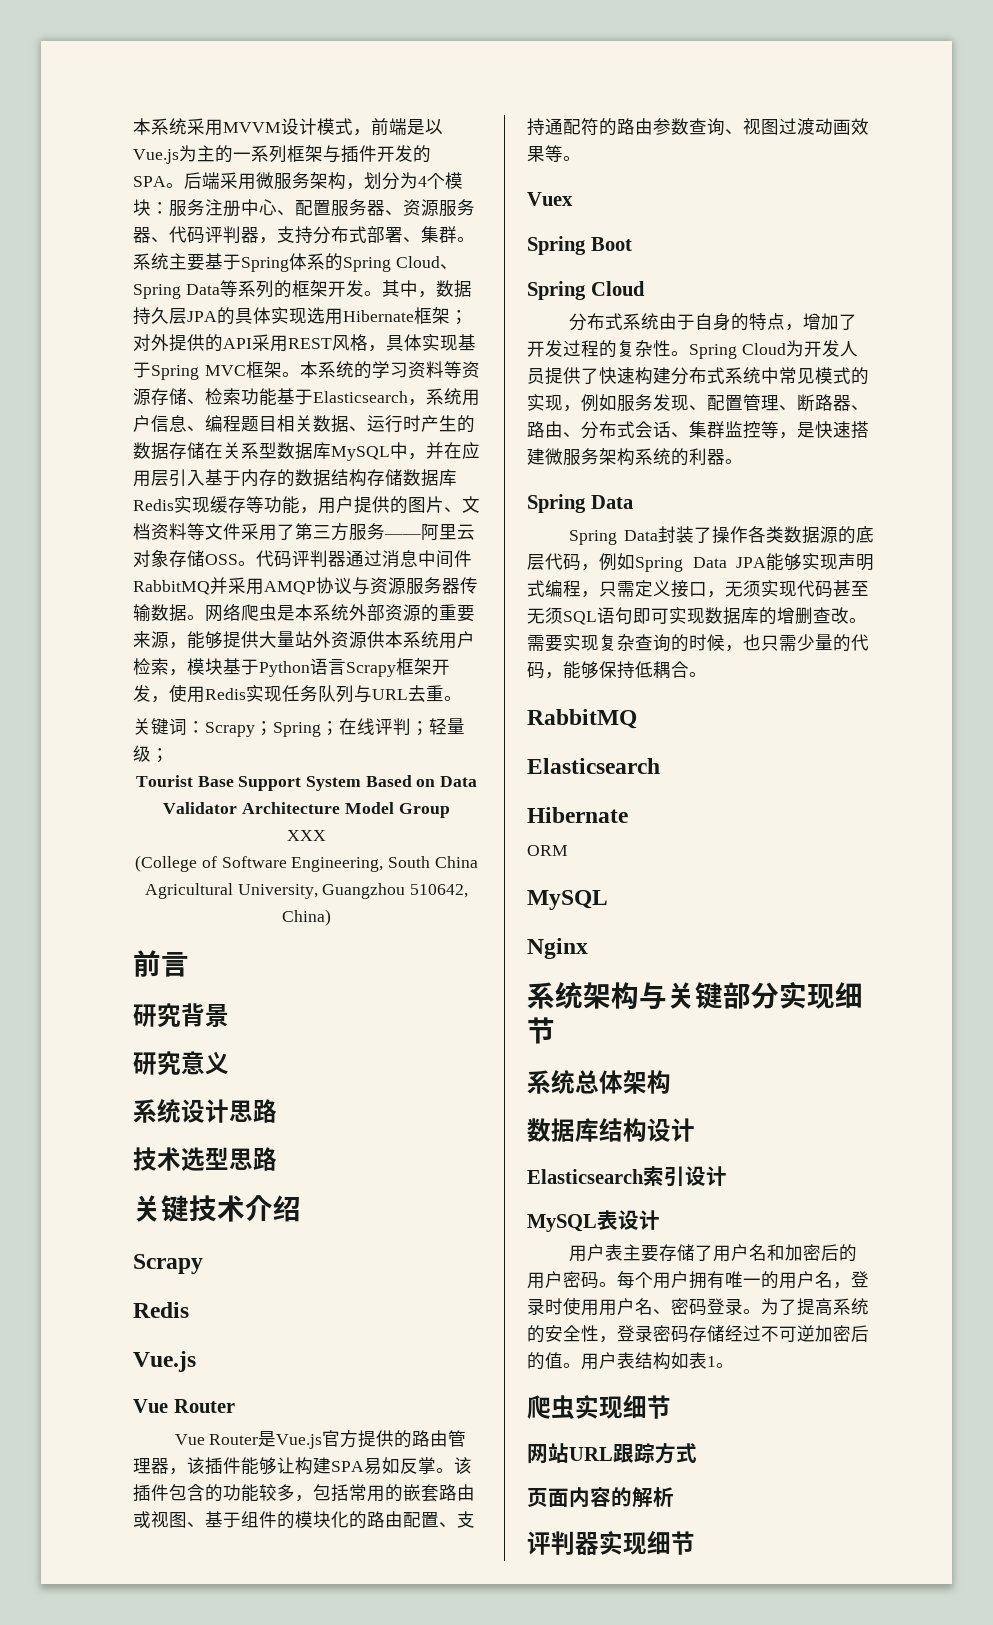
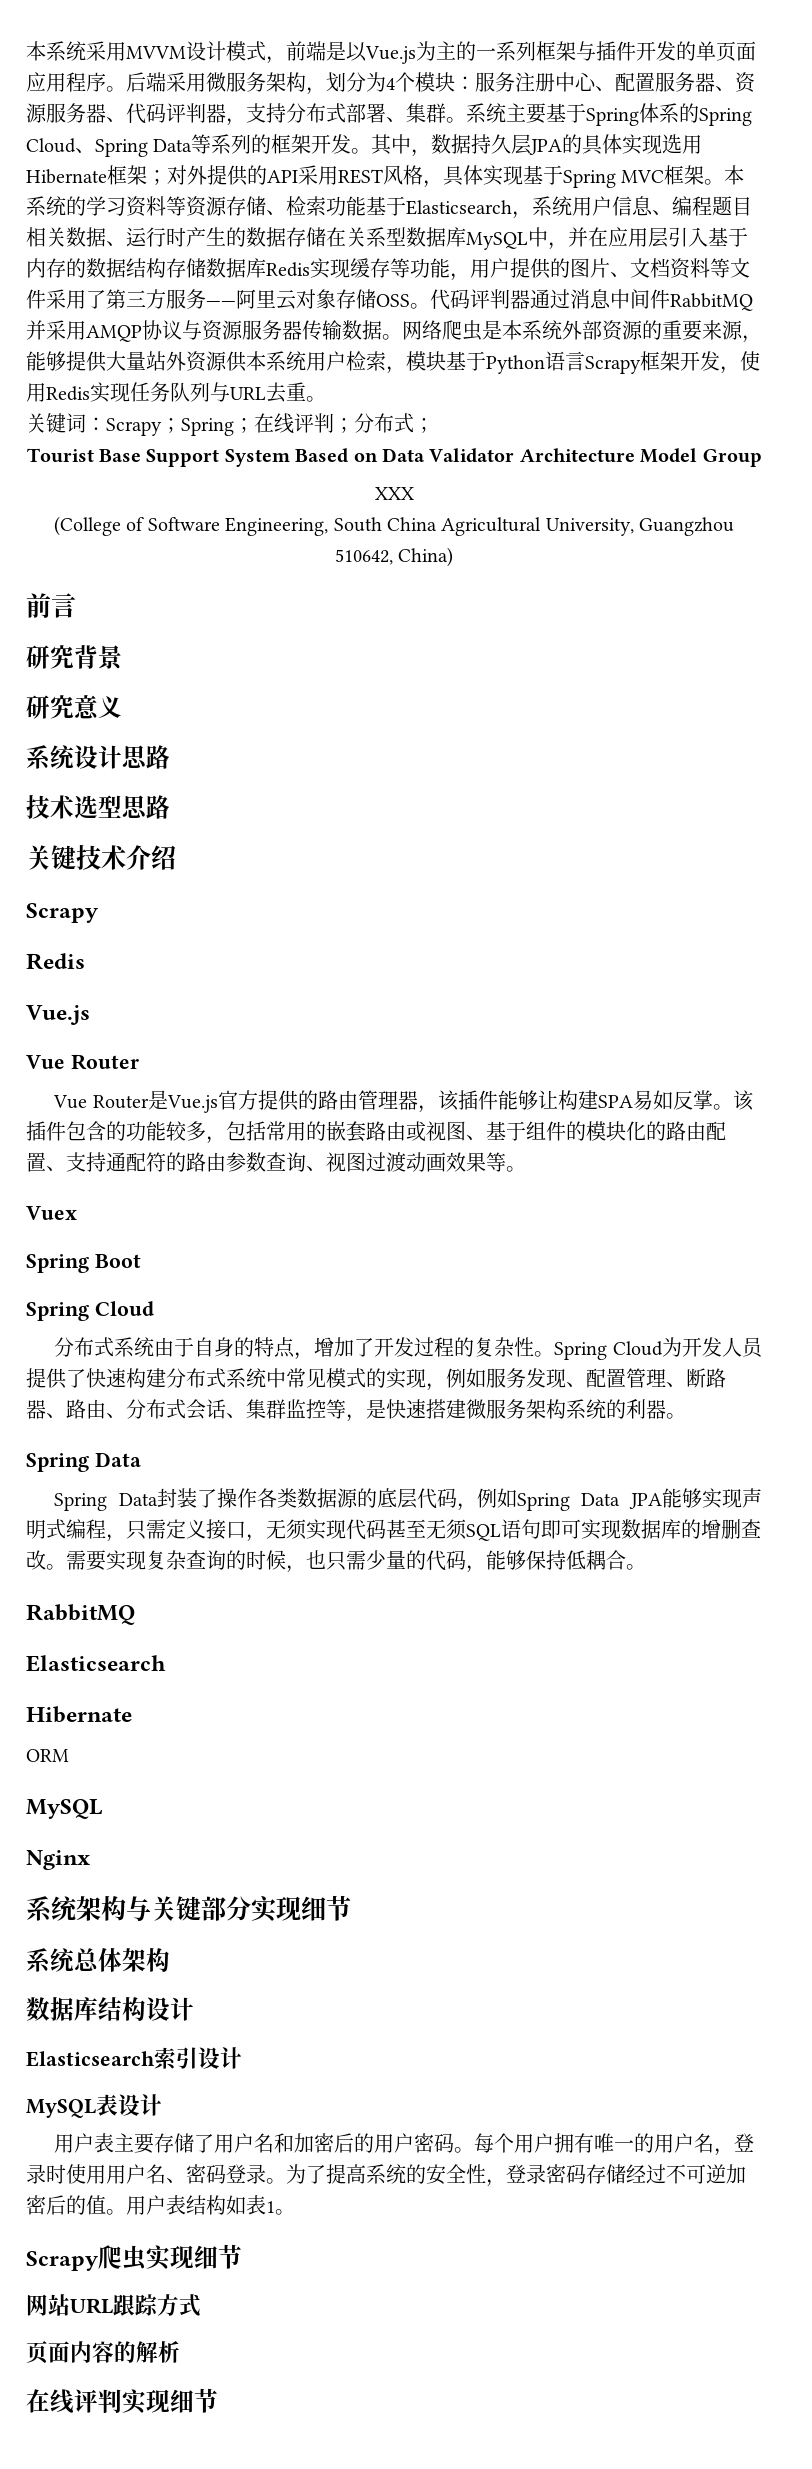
- 本系统采用MVVM设计模式，前端是以Vue.js为主的一系列框架与插件开发的SPA。
+ 本系统采用MVVM设计模式，前端是以Vue.js为主的一系列框架与插件开发的单页面应用程序。
- 关键词：Scrapy；Spring；在线评判；轻量级；
+ 关键词：Scrapy；Spring；在线评判；分布式；
- 爬虫实现细节
+ Scrapy爬虫实现细节
- 评判器实现细节
+ 在线评判实现细节

